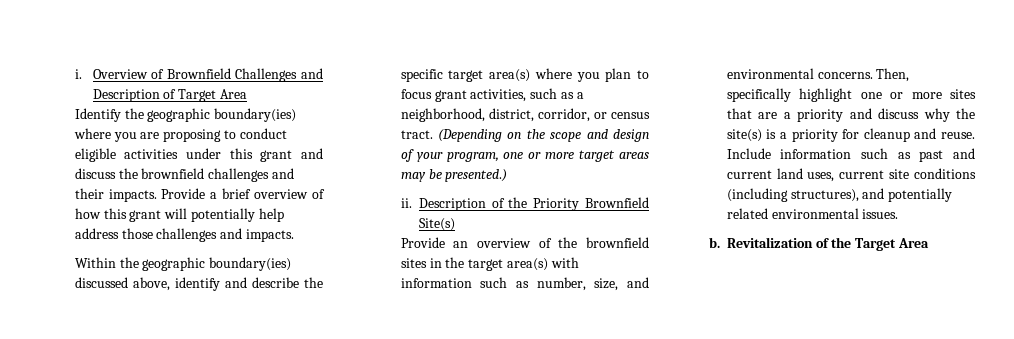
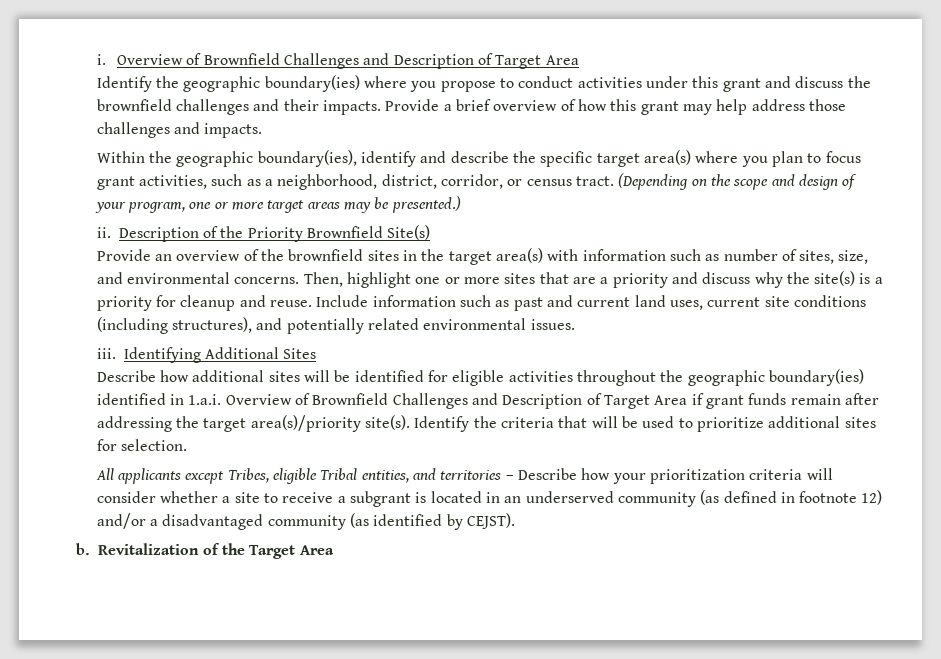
- Identify the geographic boundary(ies) where you are proposing to conduct eligible activities under this grant and discuss the brownfield challenges and their impacts.
+ Identify the geographic boundary(ies) where you propose to conduct activities under this grant and discuss the brownfield challenges and their impacts.
- Provide a brief overview of how this grant will potentially help address those challenges and impacts.
+ Provide a brief overview of how this grant may help address those challenges and impacts.
- Within the geographic boundary(ies) discussed above, identify and describe the specific target area(s) where you plan to focus grant activities, such as a neighborhood, district, corridor, or census tract.
+ Within the geographic boundary(ies), identify and describe the specific target area(s) where you plan to focus grant activities, such as a neighborhood, district, corridor, or census tract.
- Provide an overview of the brownfield sites in the target area(s) with information such as number, size, and environmental concerns.
+ Provide an overview of the brownfield sites in the target area(s) with information such as number of sites, size, and environmental concerns.
- Then, specifically highlight one or more sites that are a priority and discuss why the site(s) is a priority for cleanup and reuse.
+ Then, highlight one or more sites that are a priority and discuss why the site(s) is a priority for cleanup and reuse.
+ iii. Identifying Additional Sites
+ Describe how additional sites will be identified for eligible activities throughout the geographic boundary(ies) identified in 1.a.i. Overview of Brownfield Challenges and Description of Target Area if grant funds remain after addressing the target area(s)/priority site(s). Identify the criteria that will be used to prioritize additional sites for selection.
+ All applicants except Tribes, eligible Tribal entities, and territories – Describe how your prioritization criteria will consider whether a site to receive a subgrant is located in an underserved community (as defined in footnote 12) and/or a disadvantaged community (as identified by CEJST).

